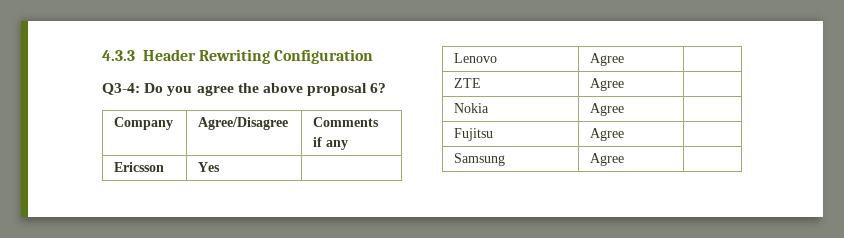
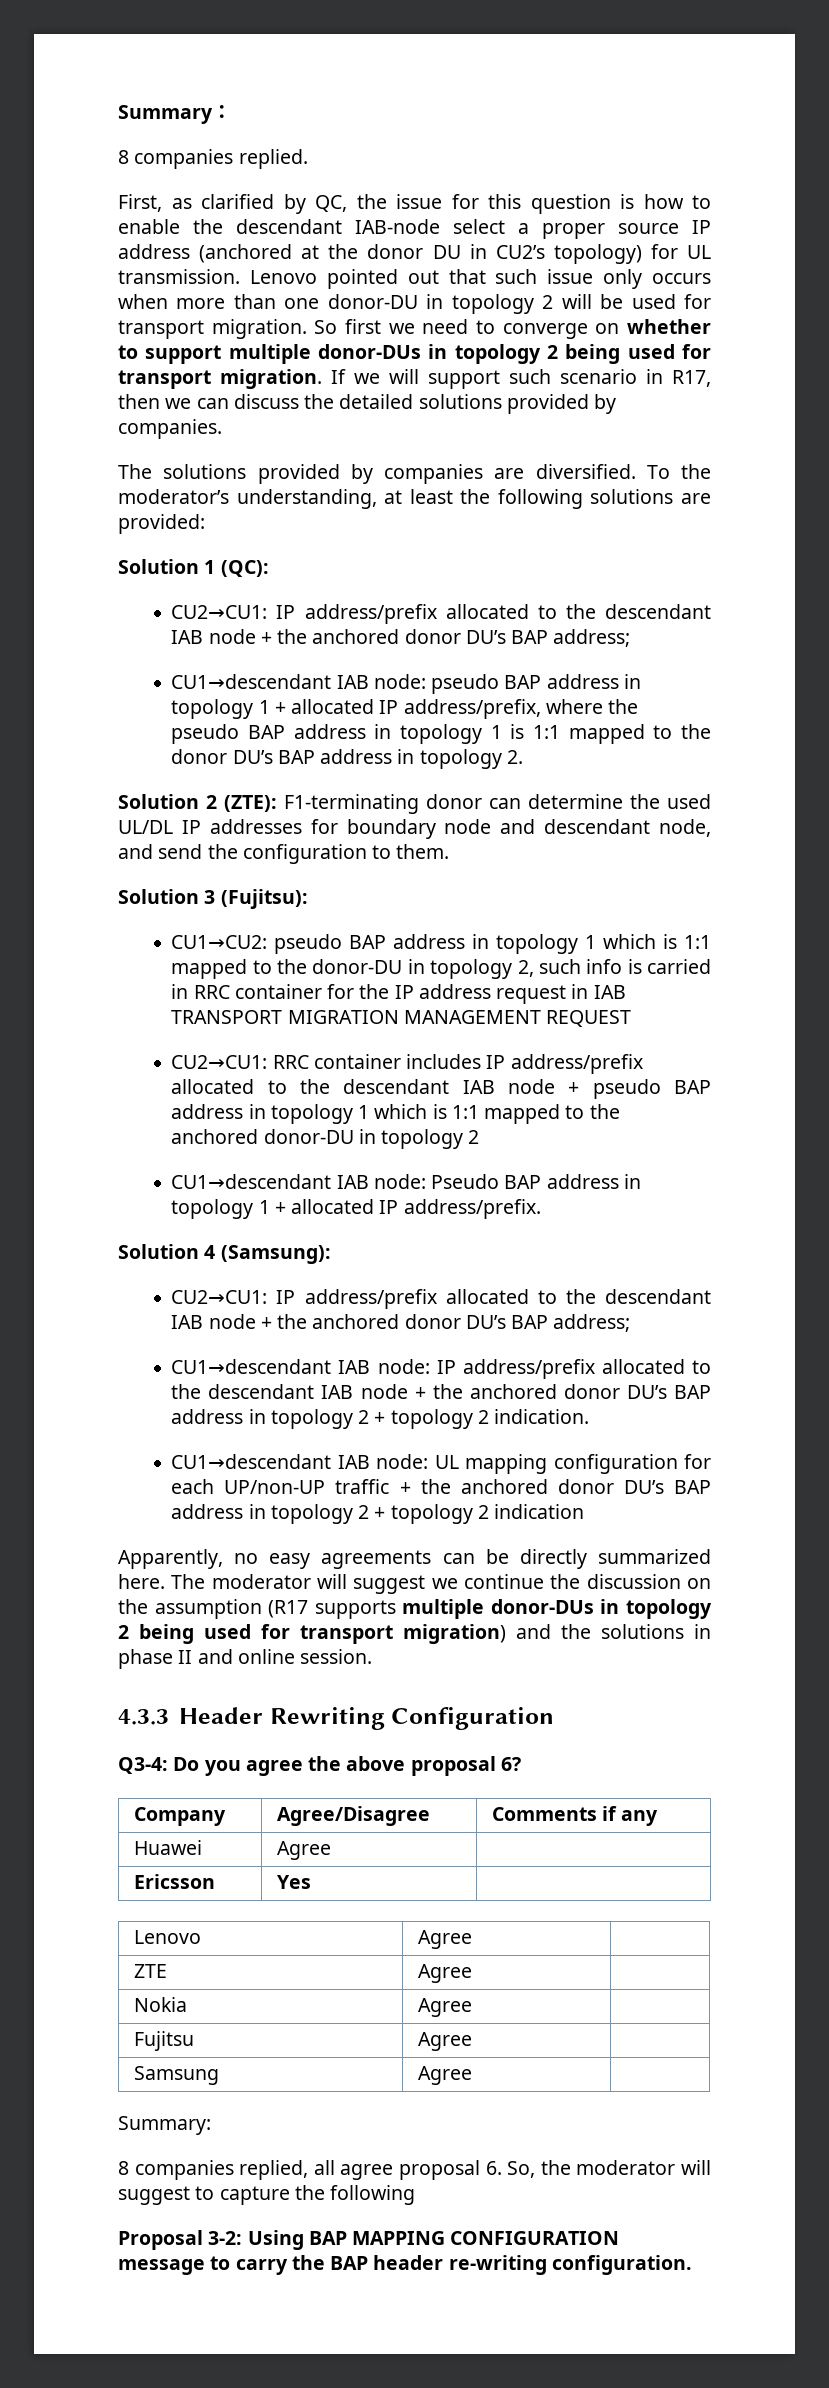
+ Summary：
+ 8 companies replied.
+ First, as clarified by QC, the issue for this question is how to enable the descendant IAB-node select a proper source IP address (anchored at the donor DU in CU2’s topology) for UL transmission. Lenovo pointed out that such issue only occurs when more than one donor-DU in topology 2 will be used for transport migration. So first we need to converge on whether to support multiple donor-DUs in topology 2 being used for transport migration. If we will support such scenario in R17, then we can discuss the detailed solutions provided by companies.
+ The solutions provided by companies are diversified. To the moderator’s understanding, at least the following solutions are provided:
+ Solution 1 (QC):
+ CU2→CU1: IP address/prefix allocated to the descendant IAB node + the anchored donor DU’s BAP address;
+ CU1→descendant IAB node: pseudo BAP address in topology 1 + allocated IP address/prefix, where the pseudo BAP address in topology 1 is 1:1 mapped to the donor DU’s BAP address in topology 2.
+ Solution 2 (ZTE): F1-terminating donor can determine the used UL/DL IP addresses for boundary node and descendant node, and send the configuration to them.
+ Solution 3 (Fujitsu):
+ CU1→CU2: pseudo BAP address in topology 1 which is 1:1 mapped to the donor-DU in topology 2, such info is carried in RRC container for the IP address request in IAB TRANSPORT MIGRATION MANAGEMENT REQUEST
+ CU2→CU1: RRC container includes IP address/prefix allocated to the descendant IAB node + pseudo BAP address in topology 1 which is 1:1 mapped to the anchored donor-DU in topology 2
+ CU1→descendant IAB node: Pseudo BAP address in topology 1 + allocated IP address/prefix.
+ Solution 4 (Samsung):
+ CU2→CU1: IP address/prefix allocated to the descendant IAB node + the anchored donor DU’s BAP address;
+ CU1→descendant IAB node: IP address/prefix allocated to the descendant IAB node + the anchored donor DU’s BAP address in topology 2 + topology 2 indication.
+ CU1→descendant IAB node: UL mapping configuration for each UP/non-UP traffic + the anchored donor DU’s BAP address in topology 2 + topology 2 indication
+ Apparently, no easy agreements can be directly summarized here. The moderator will suggest we continue the discussion on the assumption (R17 supports multiple donor-DUs in topology 2 being used for transport migration) and the solutions in phase II and online session.
+ Huawei | Agree |
+ Summary:
+ 8 companies replied, all agree proposal 6. So, the moderator will suggest to capture the following
+ Proposal 3-2: Using BAP MAPPING CONFIGURATION message to carry the BAP header re-writing configuration.

